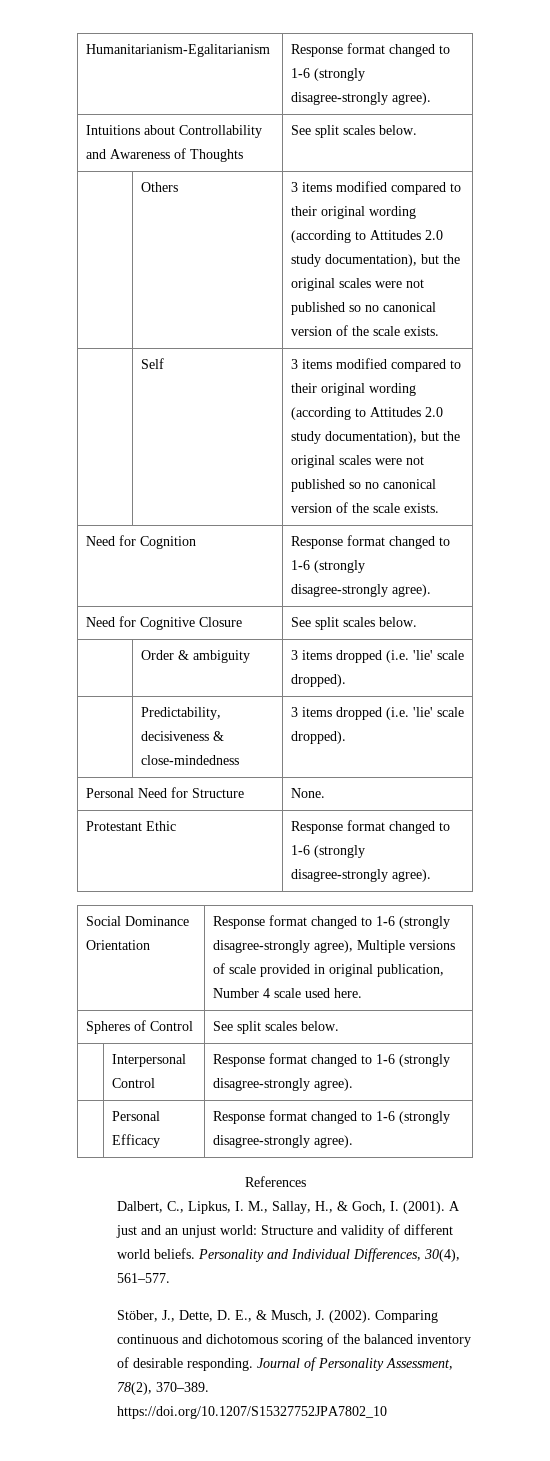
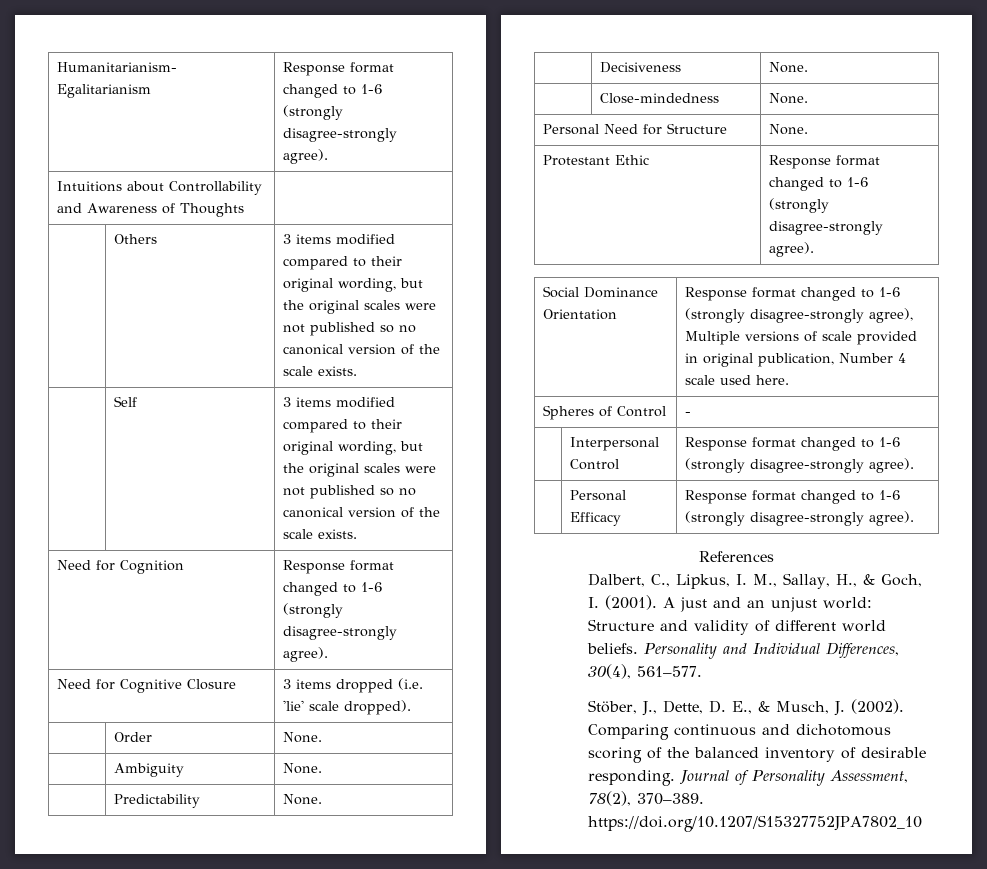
- Intuitions about Controllability and Awareness of Thoughts | See split scales below.
+ Intuitions about Controllability and Awareness of Thoughts |
- | Others | 3 items modified compared to their original wording (according to Attitudes 2.0 study documentation), but the original scales were not published so no canonical version of the scale exists.
+ | Others | 3 items modified compared to their original wording, but the original scales were not published so no canonical version of the scale exists.
- | Self | 3 items modified compared to their original wording (according to Attitudes 2.0 study documentation), but the original scales were not published so no canonical version of the scale exists.
+ | Self | 3 items modified compared to their original wording, but the original scales were not published so no canonical version of the scale exists.
- Need for Cognitive Closure | See split scales below.
- | Order & ambiguity | 3 items dropped (i.e. 'lie' scale dropped).
+ Need for Cognitive Closure | 3 items dropped (i.e. 'lie' scale dropped).
- | Predictability, decisiveness & close-mindedness | 3 items dropped (i.e. 'lie' scale dropped).
+ | Order | None.
+ | Ambiguity | None.
+ | Predictability | None.
+ | Decisiveness | None.
+ | Close-mindedness | None.
- Spheres of Control | See split scales below.
+ Spheres of Control | -

